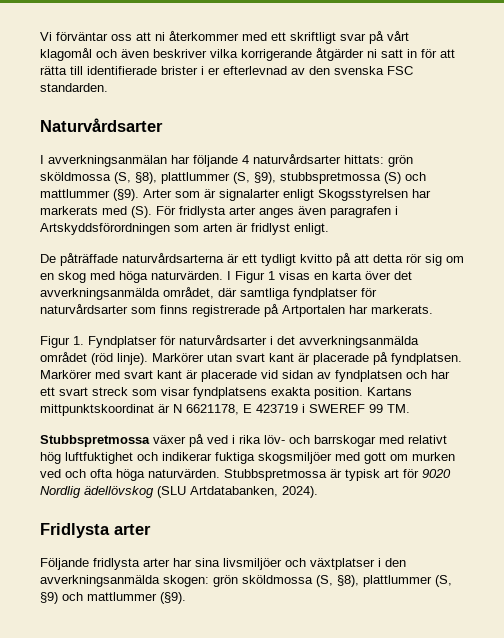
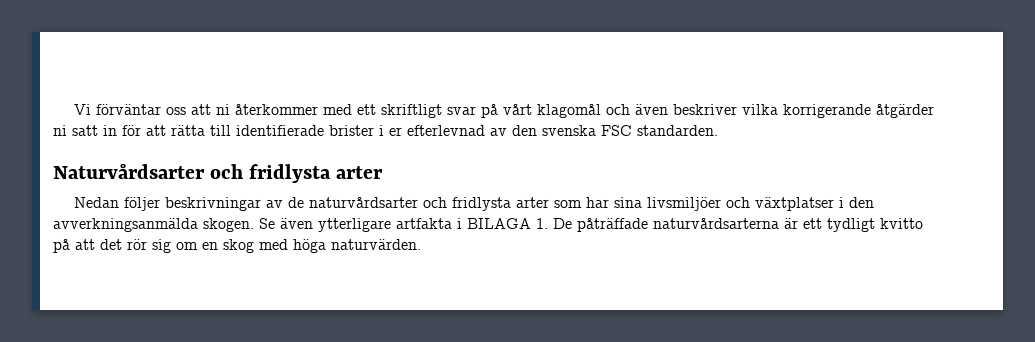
- Naturvårdsarter
- I avverkningsanmälan har följande 4 naturvårdsarter hittats: grön sköldmossa (S, §8), plattlummer (S, §9), stubbspretmossa (S) och mattlummer (§9). Arter som är signalarter enligt Skogsstyrelsen har markerats med (S). För fridlysta arter anges även paragrafen i Artskyddsförordningen som arten är fridlyst enligt.
- De påträffade naturvårdsarterna är ett tydligt kvitto på att detta rör sig om en skog med höga naturvärden. I Figur 1 visas en karta över det avverkningsanmälda området, där samtliga fyndplatser för naturvårdsarter som finns registrerade på Artportalen har markerats.
- Figur 1. Fyndplatser för naturvårdsarter i det avverkningsanmälda området (röd linje). Markörer utan svart kant är placerade på fyndplatsen. Markörer med svart kant är placerade vid sidan av fyndplatsen och har ett svart streck som visar fyndplatsens exakta position. Kartans mittpunktskoordinat är N 6621178, E 423719 i SWEREF 99 TM.
- Stubbspretmossa växer på ved i rika löv- och barrskogar med relativt hög luftfuktighet och indikerar fuktiga skogsmiljöer med gott om murken ved och ofta höga naturvärden. Stubbspretmossa är typisk art för 9020 Nordlig ädellövskog (SLU Artdatabanken, 2024).
- Fridlysta arter
- Följande fridlysta arter har sina livsmiljöer och växtplatser i den avverkningsanmälda skogen: grön sköldmossa (S, §8), plattlummer (S, §9) och mattlummer (§9).
+ Naturvårdsarter och fridlysta arter
+ Nedan följer beskrivningar av de naturvårdsarter och fridlysta arter som har sina livsmiljöer och växtplatser i den avverkningsanmälda skogen. Se även ytterligare artfakta i BILAGA 1. De påträffade naturvårdsarterna är ett tydligt kvitto på att det rör sig om en skog med höga naturvärden.

